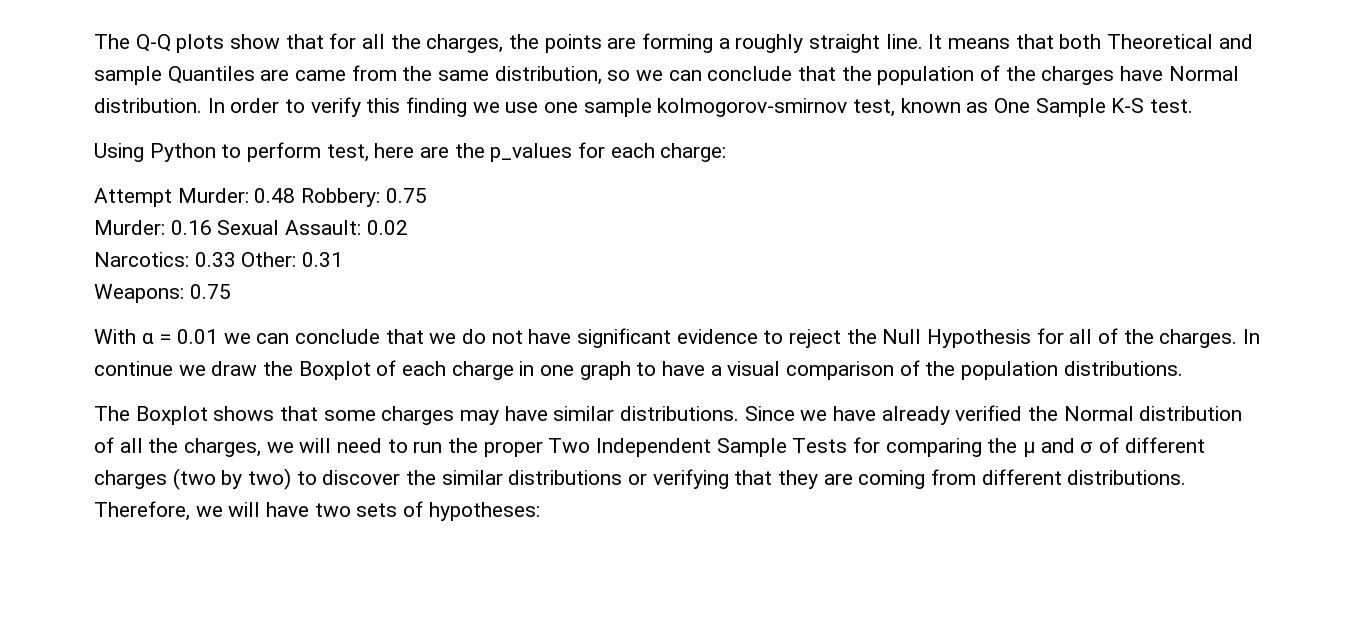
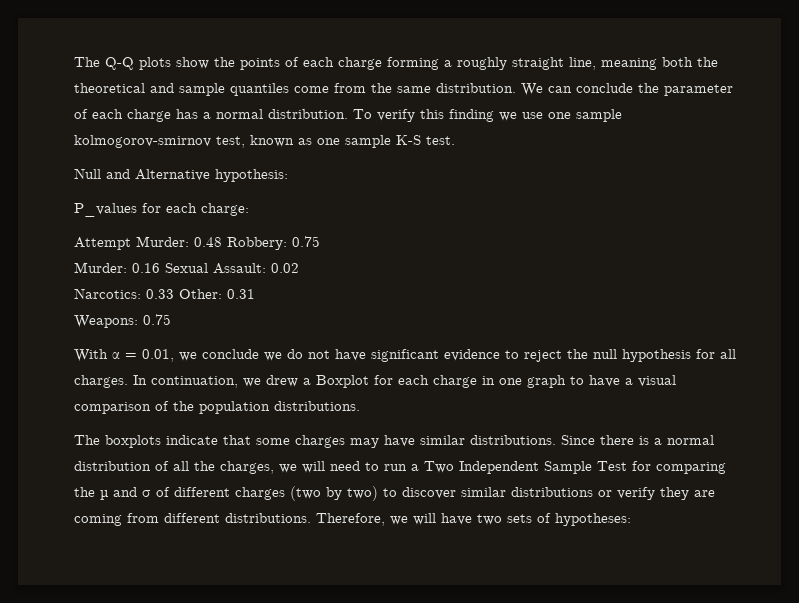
- The Q-Q plots show that for all the charges, the points are forming a roughly straight line. It means that both Theoretical and sample Quantiles are came from the same distribution, so we can conclude that the population of the charges have Normal distribution. In order to verify this finding we use one sample kolmogorov-smirnov test, known as One Sample K-S test.
+ The Q-Q plots show the points of each charge forming a roughly straight line, meaning both the theoretical and sample quantiles come from the same distribution. We can conclude the parameter of each charge has a normal distribution. To verify this finding we use one sample kolmogorov-smirnov test, known as one sample K-S test.
- Using Python to perform test, here are the p_values for each charge:
+ Null and Alternative hypothesis:
+ P_values for each charge:
- With α = 0.01 we can conclude that we do not have significant evidence to reject the Null Hypothesis for all of the charges. In continue we draw the Boxplot of each charge in one graph to have a visual comparison of the population distributions.
+ With α = 0.01, we conclude we do not have significant evidence to reject the null hypothesis for all charges. In continuation, we drew a Boxplot for each charge in one graph to have a visual comparison of the population distributions.
- The Boxplot shows that some charges may have similar distributions.
+ The boxplots indicate that some charges may have similar distributions.
- Since we have already verified the Normal distribution of all the charges, we will need to run the proper Two Independent Sample Tests for comparing the µ and σ of different charges (two by two) to discover the similar distributions or verifying that they are coming from different distributions.
+ Since there is a normal distribution of all the charges, we will need to run a Two Independent Sample Test for comparing the µ and σ of different charges (two by two) to discover similar distributions or verify they are coming from different distributions.

